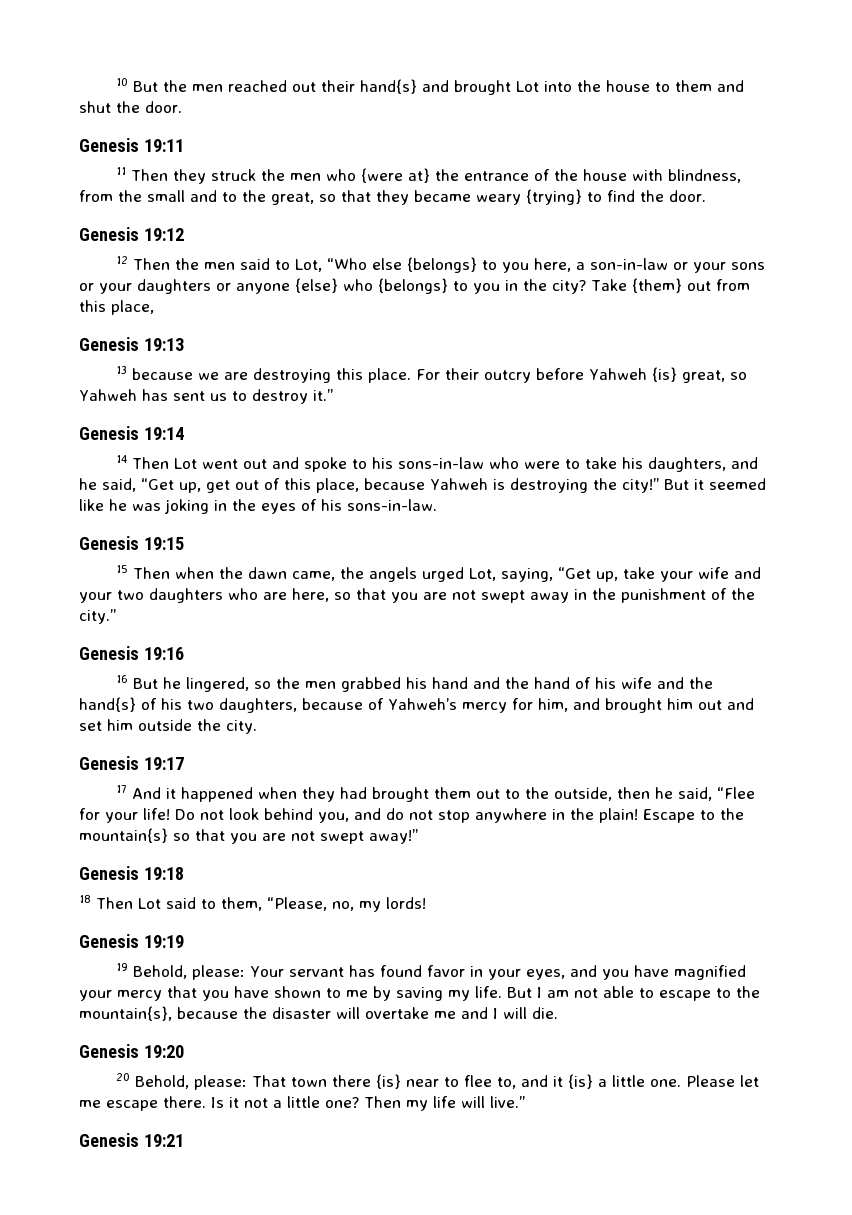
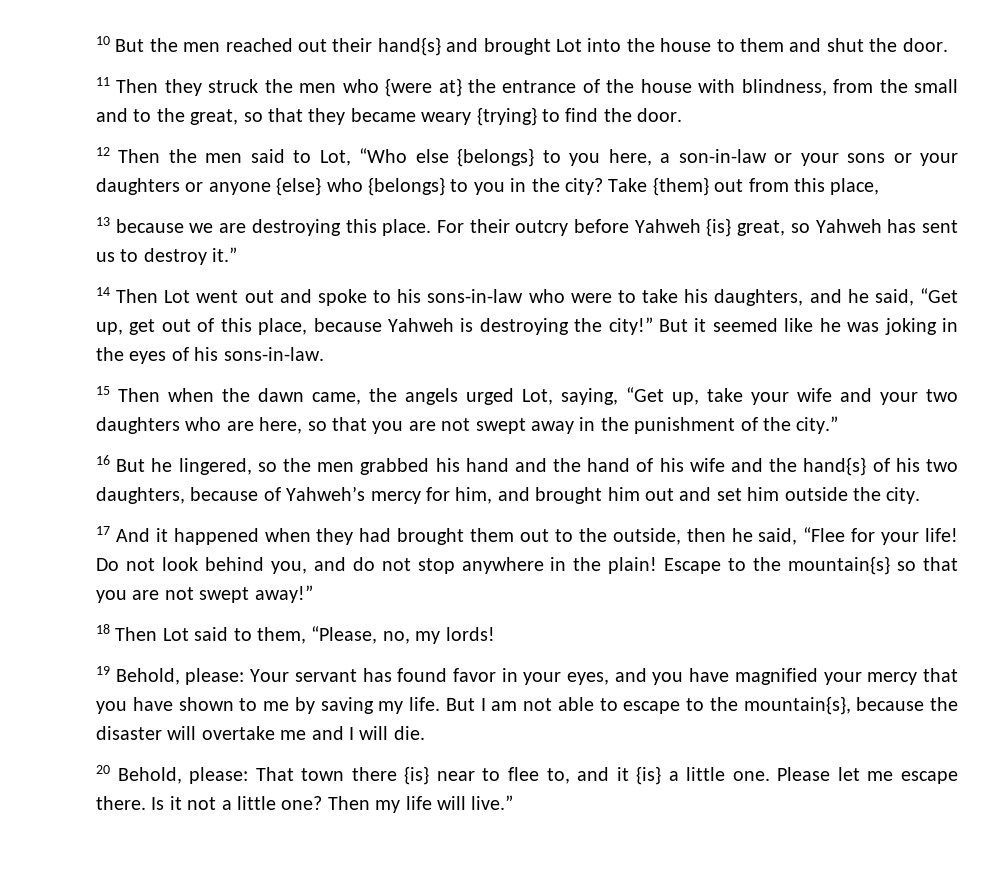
- Genesis 19:11
- Genesis 19:12
- Genesis 19:13
- Genesis 19:14
- Genesis 19:15
- Genesis 19:16
- Genesis 19:17
- Genesis 19:18
- Genesis 19:19
- Genesis 19:20
- Genesis 19:21

